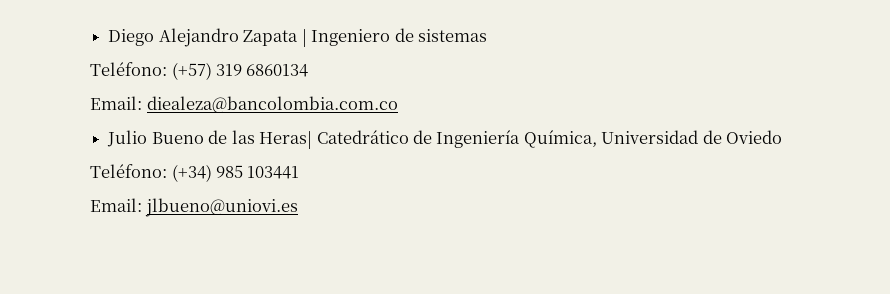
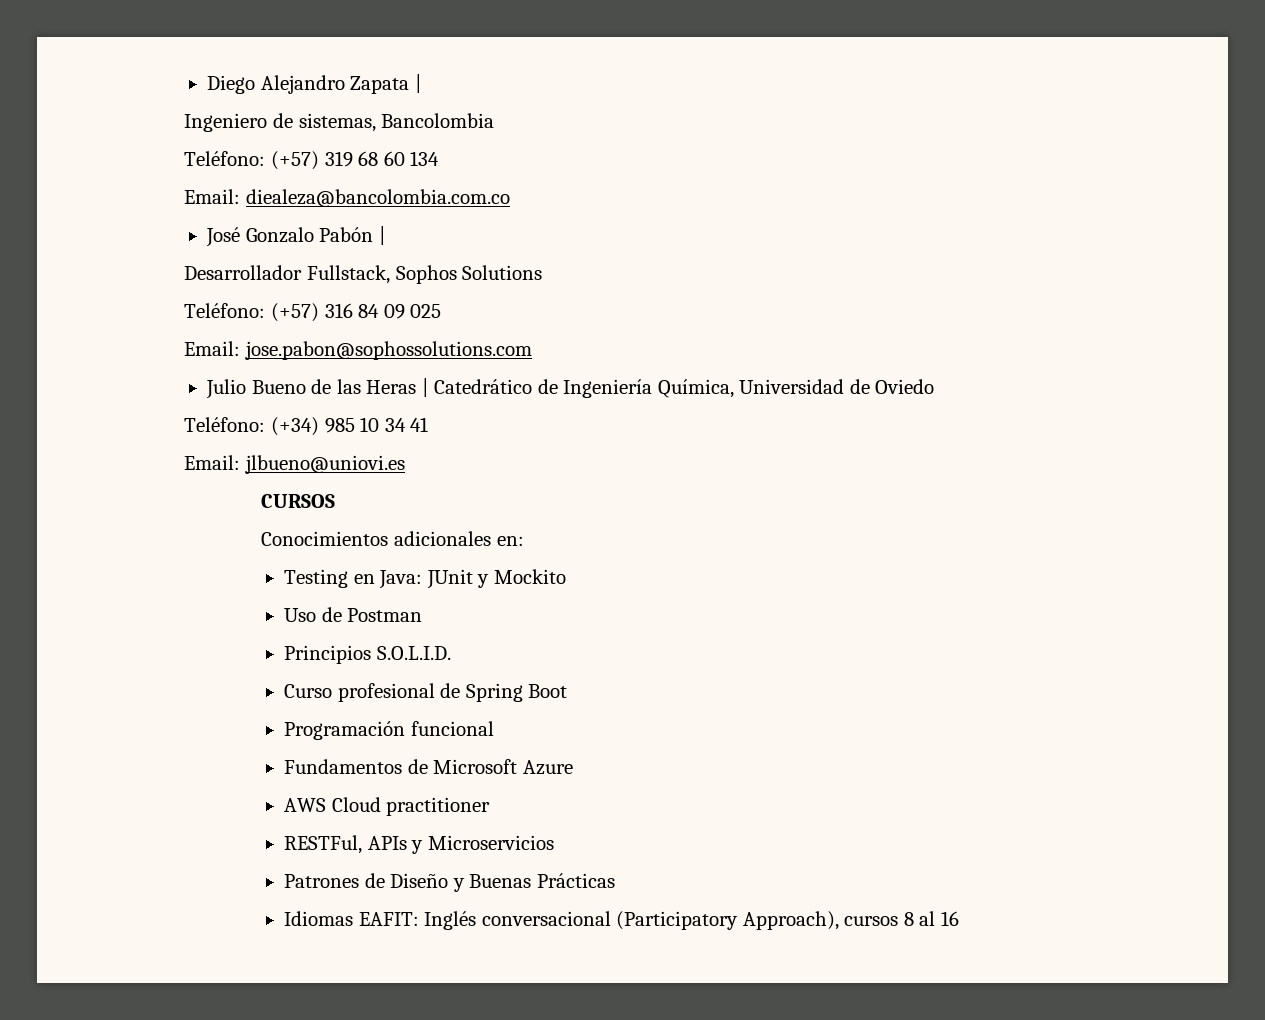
- Diego Alejandro Zapata | Ingeniero de sistemas
+ Diego Alejandro Zapata |
+ Ingeniero de sistemas, Bancolombia
- Teléfono: (+57) 319 6860134
+ Teléfono: (+57) 319 68 60 134
+ José Gonzalo Pabón |
+ Desarrollador Fullstack, Sophos Solutions
+ Teléfono: (+57) 316 84 09 025
+ Email: jose.pabon@sophossolutions.com
- Julio Bueno de las Heras| Catedrático de Ingeniería Química, Universidad de Oviedo
+ Julio Bueno de las Heras | Catedrático de Ingeniería Química, Universidad de Oviedo
- Teléfono: (+34) 985 103441
+ Teléfono: (+34) 985 10 34 41
+ CURSOS
+ Conocimientos adicionales en:
+ Testing en Java: JUnit y Mockito
+ Uso de Postman
+ Principios S.O.L.I.D.
+ Curso profesional de Spring Boot
+ Programación funcional
+ Fundamentos de Microsoft Azure
+ AWS Cloud practitioner
+ RESTFul, APIs y Microservicios
+ Patrones de Diseño y Buenas Prácticas
+ Idiomas EAFIT: Inglés conversacional (Participatory Approach), cursos 8 al 16

